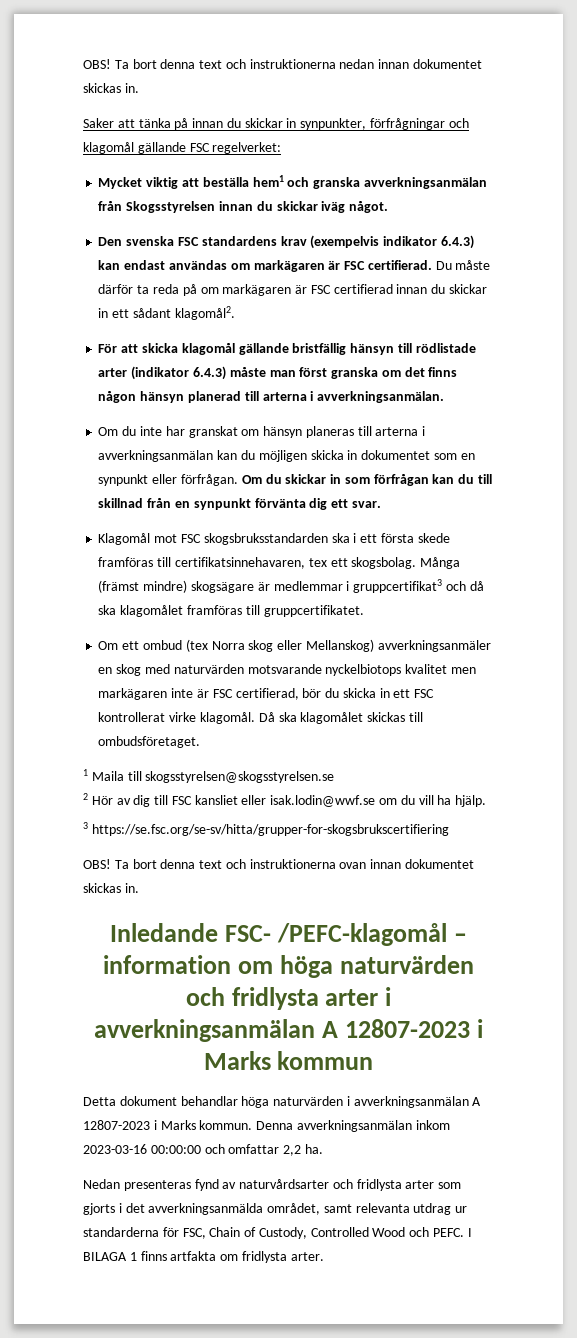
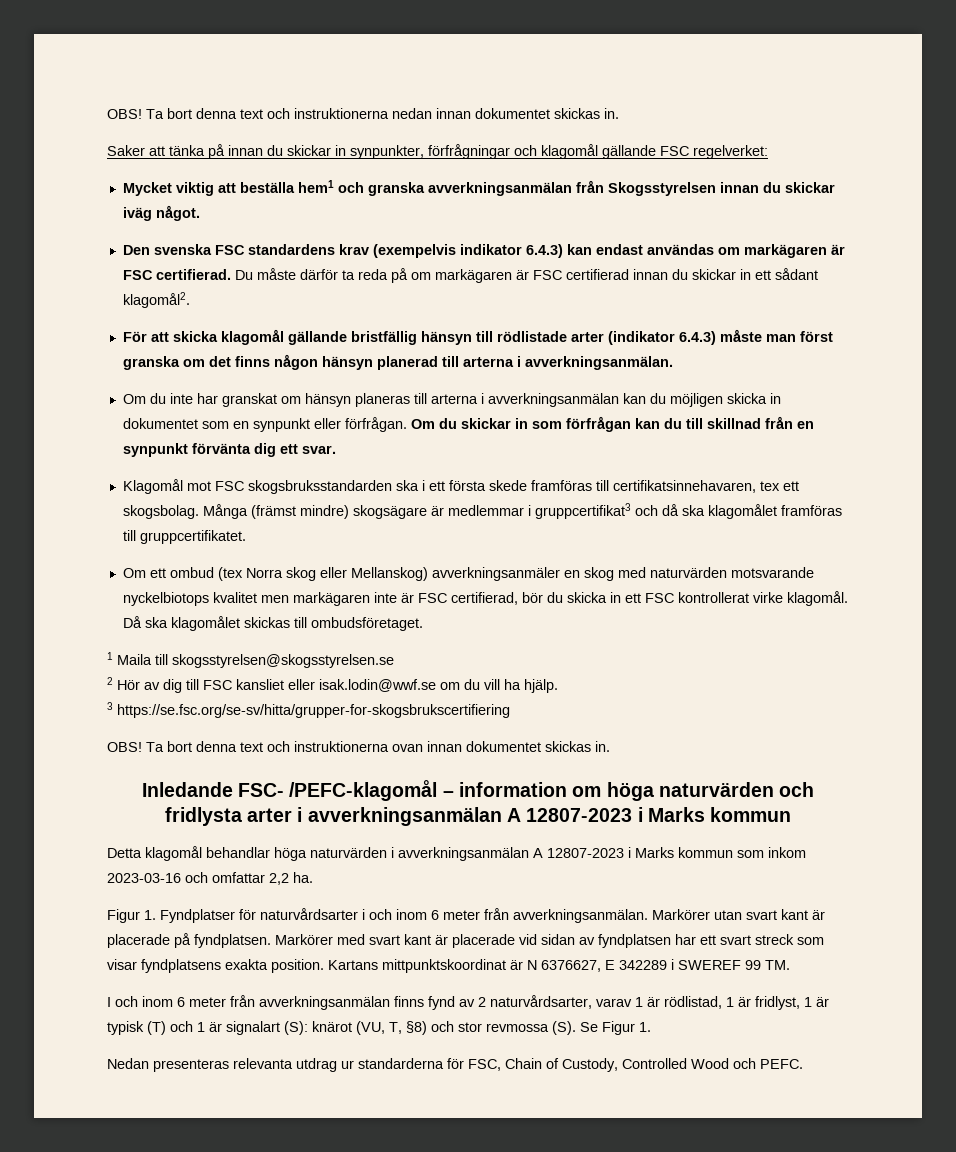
- Detta dokument behandlar höga naturvärden i avverkningsanmälan A 12807-2023 i Marks kommun. Denna avverkningsanmälan inkom 2023-03-16 00:00:00 och omfattar 2,2 ha.
+ Detta klagomål behandlar höga naturvärden i avverkningsanmälan A 12807-2023 i Marks kommun som inkom 2023-03-16 och omfattar 2,2 ha.
- Nedan presenteras fynd av naturvårdsarter och fridlysta arter som gjorts i det avverkningsanmälda området, samt relevanta utdrag ur standarderna för FSC, Chain of Custody, Controlled Wood och PEFC. I BILAGA 1 finns artfakta om fridlysta arter.
+ Figur 1. Fyndplatser för naturvårdsarter i och inom 6 meter från avverkningsanmälan. Markörer utan svart kant är placerade på fyndplatsen. Markörer med svart kant är placerade vid sidan av fyndplatsen har ett svart streck som visar fyndplatsens exakta position. Kartans mittpunktskoordinat är N 6376627, E 342289 i SWEREF 99 TM.
+ I och inom 6 meter från avverkningsanmälan finns fynd av 2 naturvårdsarter, varav 1 är rödlistad, 1 är fridlyst, 1 är typisk (T) och 1 är signalart (S): knärot (VU, T, §8) och stor revmossa (S). Se Figur 1.
+ Nedan presenteras relevanta utdrag ur standarderna för FSC, Chain of Custody, Controlled Wood och PEFC.

